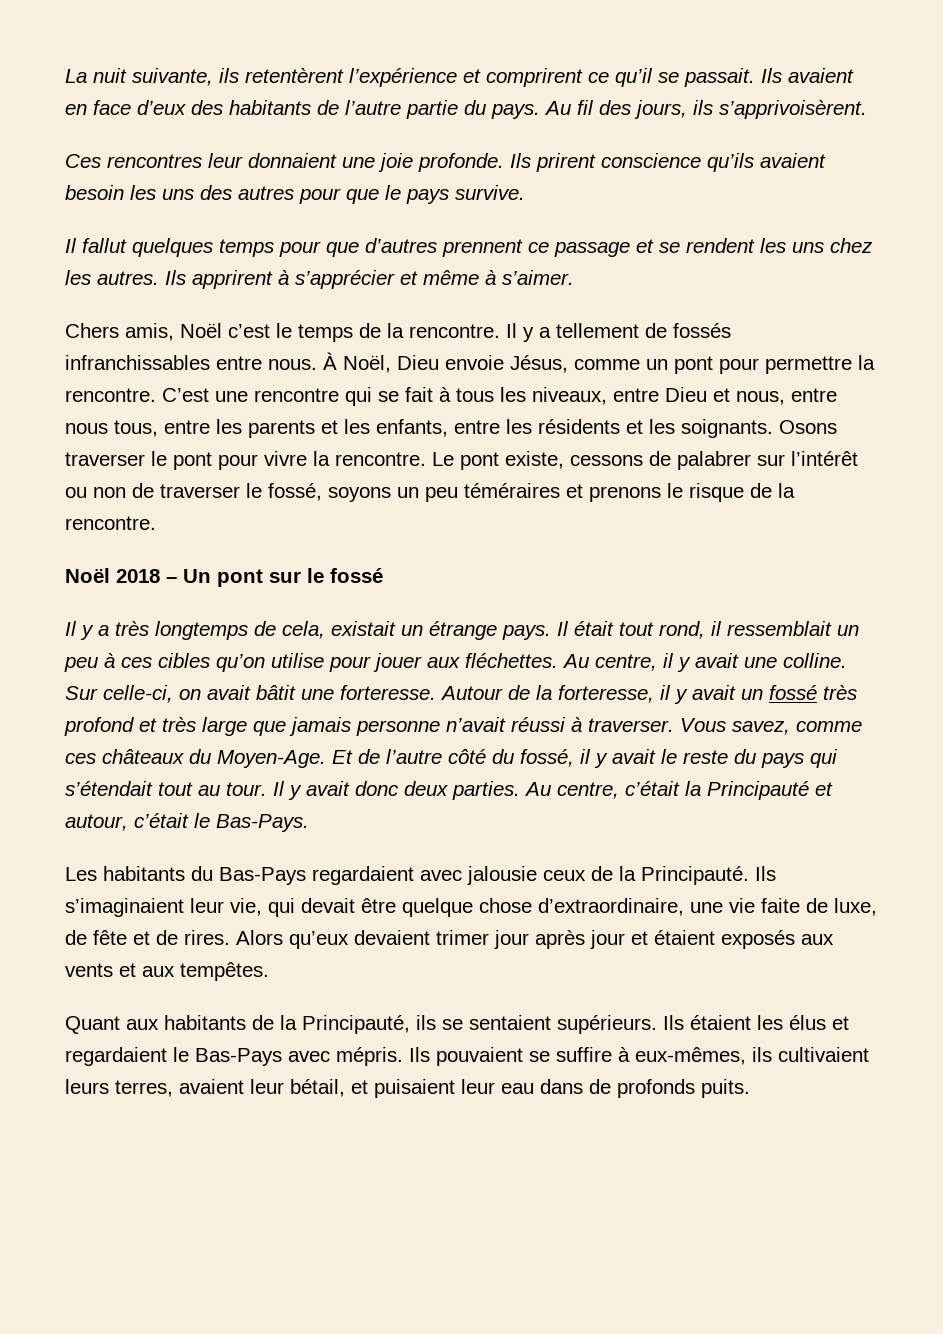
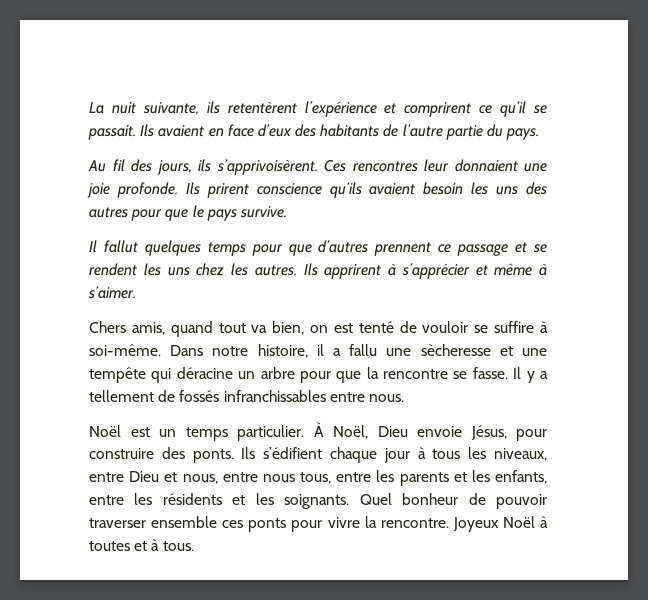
- Ils avaient en face d’eux des habitants de l’autre partie du pays. Au fil des jours, ils s’apprivoisèrent.
- Ces rencontres leur donnaient une joie profonde.
+ Ils avaient en face d’eux des habitants de l’autre partie du pays.
+ Au fil des jours, ils s’apprivoisèrent. Ces rencontres leur donnaient une joie profonde.
- Chers amis, Noël c’est le temps de la rencontre.
+ Chers amis, quand tout va bien, on est tenté de vouloir se suffire à soi-même. Dans notre histoire, il a fallu une sècheresse et une tempête qui déracine un arbre pour que la rencontre se fasse.
- Il y a tellement de fossés infranchissables entre nous. À Noël, Dieu envoie Jésus, comme un pont pour permettre la rencontre. C’est une rencontre qui se fait à tous les niveaux, entre Dieu et nous, entre nous tous, entre les parents et les enfants, entre les résidents et les soignants.
+ Il y a tellement de fossés infranchissables entre nous.
+ Noël est un temps particulier. À Noël, Dieu envoie Jésus, pour construire des ponts. Ils s’édifient chaque jour à tous les niveaux, entre Dieu et nous, entre nous tous, entre les parents et les enfants, entre les résidents et les soignants.
- Osons traverser le pont pour vivre la rencontre. Le pont existe, cessons de palabrer sur l’intérêt ou non de traverser le fossé, soyons un peu téméraires et prenons le risque de la rencontre.
- Noël 2018 – Un pont sur le fossé
- Il y a très longtemps de cela, existait un étrange pays. Il était tout rond, il ressemblait un peu à ces cibles qu’on utilise pour jouer aux fléchettes. Au centre, il y avait une colline. Sur celle-ci, on avait bâtit une forteresse. Autour de la forteresse, il y avait un fossé très profond et très large que jamais personne n’avait réussi à traverser. Vous savez, comme ces châteaux du Moyen-Age. Et de l’autre côté du fossé, il y avait le reste du pays qui s’étendait tout au tour. Il y avait donc deux parties. Au centre, c’était la Principauté et autour, c’était le Bas-Pays.
- Les habitants du Bas-Pays regardaient avec jalousie ceux de la Principauté. Ils s’imaginaient leur vie, qui devait être quelque chose d’extraordinaire, une vie faite de luxe, de fête et de rires. Alors qu’eux devaient trimer jour après jour et étaient exposés aux vents et aux tempêtes.
- Quant aux habitants de la Principauté, ils se sentaient supérieurs. Ils étaient les élus et regardaient le Bas-Pays avec mépris. Ils pouvaient se suffire à eux-mêmes, ils cultivaient leurs terres, avaient leur bétail, et puisaient leur eau dans de profonds puits.
+ Quel bonheur de pouvoir traverser ensemble ces ponts pour vivre la rencontre. Joyeux Noël à toutes et à tous.

